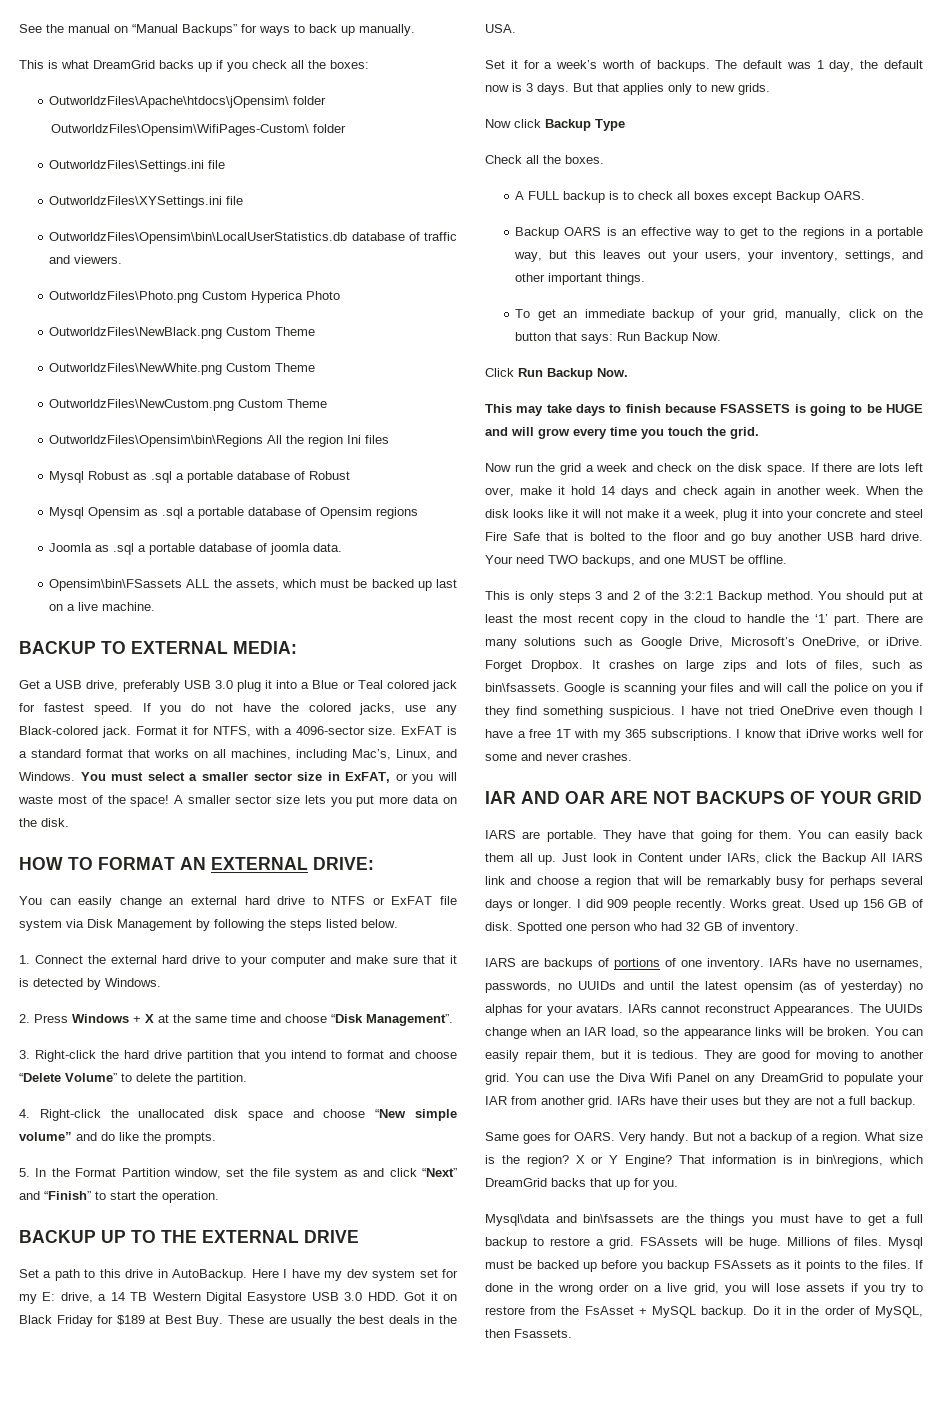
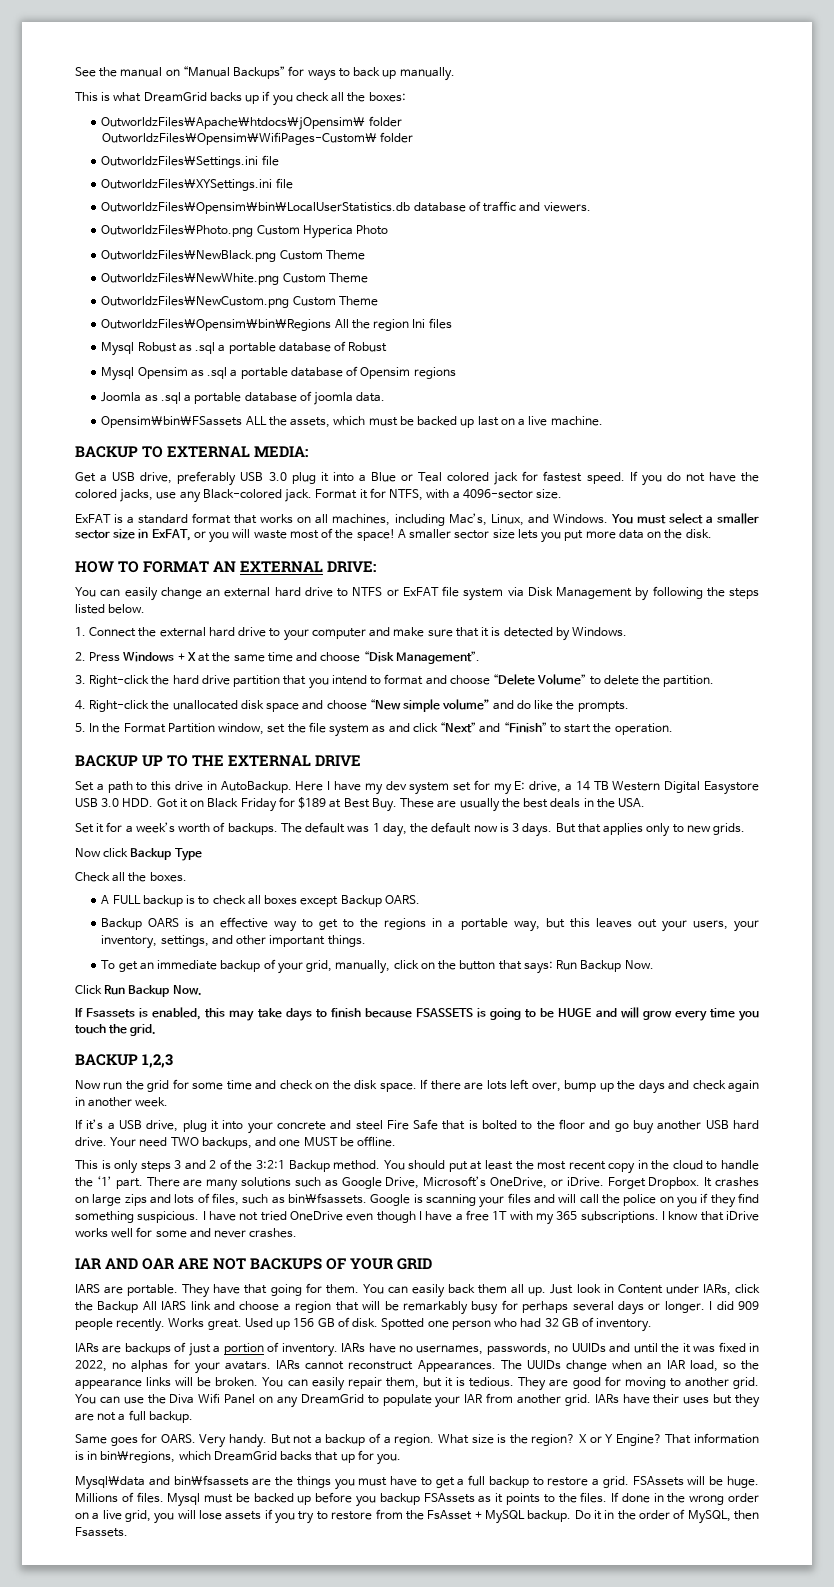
- Format it for NTFS, with a 4096-sector size. ExFAT is a standard format that works on all machines, including Mac’s, Linux, and Windows.
+ Format it for NTFS, with a 4096-sector size.
+ ExFAT is a standard format that works on all machines, including Mac’s, Linux, and Windows.
- This may take days to finish because FSASSETS is going to be HUGE and will grow every time you touch the grid.
+ If Fsassets is enabled, this may take days to finish because FSASSETS is going to be HUGE and will grow every time you touch the grid.
+ BACKUP 1,2,3
- Now run the grid a week and check on the disk space.
+ Now run the grid for some time and check on the disk space.
- If there are lots left over, make it hold 14 days and check again in another week. When the disk looks like it will not make it a week, plug it into your concrete and steel Fire Safe that is bolted to the floor and go buy another USB hard drive.
+ If there are lots left over, bump up the days and check again in another week.
+ If it’s a USB drive, plug it into your concrete and steel Fire Safe that is bolted to the floor and go buy another USB hard drive.
- IARS are backups of portions of one inventory.
+ IARs are backups of just a portion of inventory.
- IARs have no usernames, passwords, no UUIDs and until the latest opensim (as of yesterday) no alphas for your avatars.
+ IARs have no usernames, passwords, no UUIDs and until the it was fixed in 2022, no alphas for your avatars.

